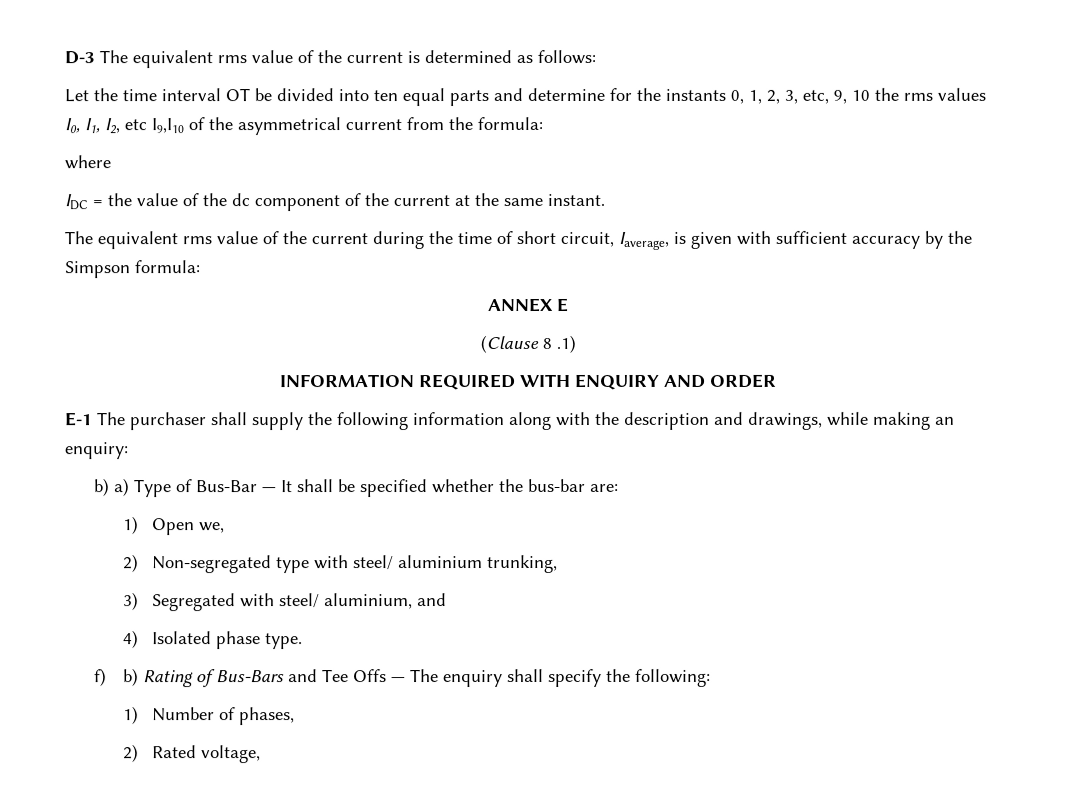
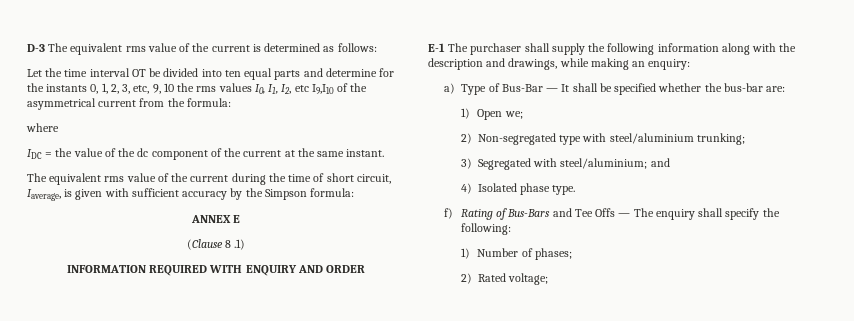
- b) a) Type of Bus-Bar — It shall be specified whether the bus-bar are:
+ a) Type of Bus-Bar — It shall be specified whether the bus-bar are:
- 1) Open we,
+ 1) Open we;
- 2) Non-segregated type with steel/ aluminium trunking,
+ 2) Non-segregated type with steel/aluminium trunking;
- 3) Segregated with steel/ aluminium, and
+ 3) Segregated with steel/aluminium; and
- f) b) Rating of Bus-Bars and Tee Offs — The enquiry shall specify the following:
+ f) Rating of Bus-Bars and Tee Offs — The enquiry shall specify the following:
- 1) Number of phases,
+ 1) Number of phases;
- 2) Rated voltage,
+ 2) Rated voltage;

